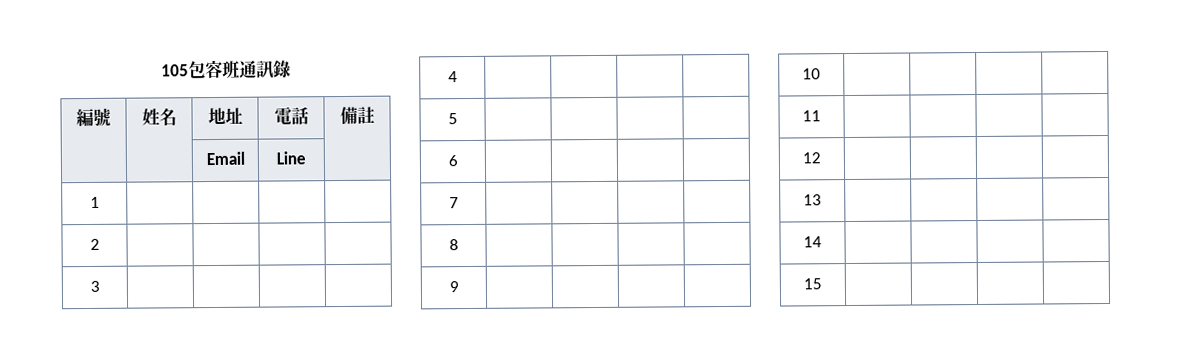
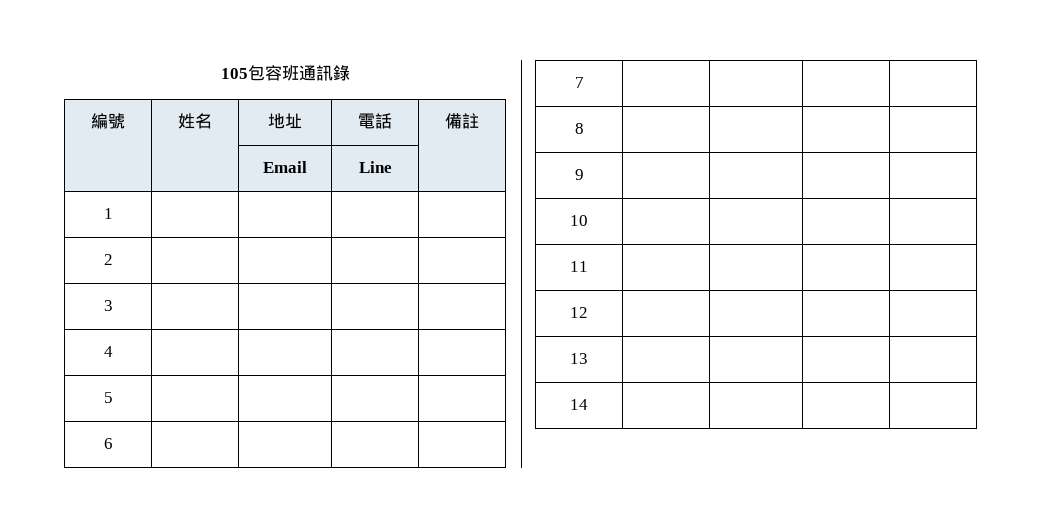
- 15 | | | |

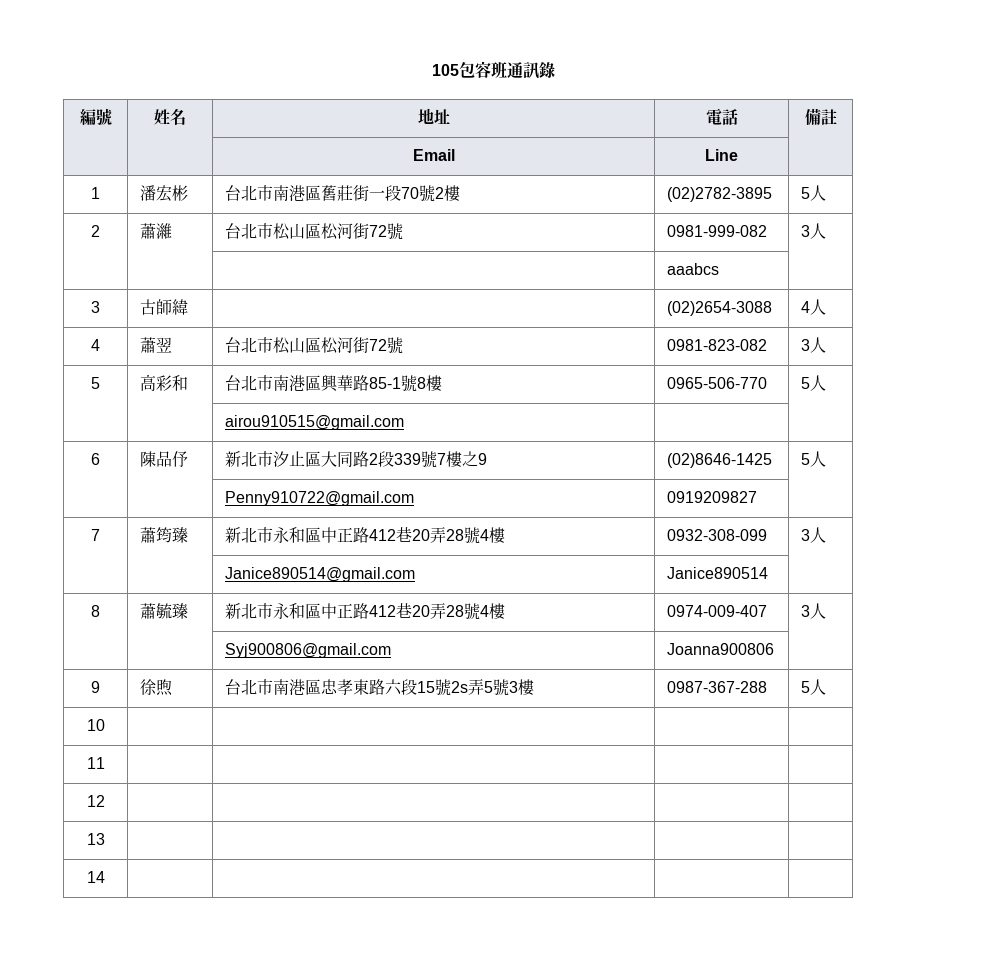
- 1 | | | |
- 2 | | | |
- 3 | | | |
- 4 | | | |
- 5 | | | |
- 6 | | | |
- 7 | | | |
- 8 | | | |
- 9 | | | |
+ 1 | 潘宏彬 | 台北市南港區舊莊街一段70號2樓 | (02)2782-3895 | 5人
+ 2 | 蕭濰 | 台北市松山區松河街72號 | 0981-999-082 | 3人
+ | | | aaabcs |
+ 3 | 古師緯 | | (02)2654-3088 | 4人
+ 4 | 蕭翌 | 台北市松山區松河街72號 | 0981-823-082 | 3人
+ 5 | 高彩和 | 台北市南港區興華路85-1號8樓 | 0965-506-770 | 5人
+ | | airou910515@gmail.com | |
+ 6 | 陳品伃 | 新北市汐止區大同路2段339號7樓之9 | (02)8646-1425 | 5人
+ | | Penny910722@gmail.com | 0919209827 |
+ 7 | 蕭筠臻 | 新北市永和區中正路412巷20弄28號4樓 | 0932-308-099 | 3人
+ | | Janice890514@gmail.com | Janice890514 |
+ 8 | 蕭毓臻 | 新北市永和區中正路412巷20弄28號4樓 | 0974-009-407 | 3人
+ | | Syj900806@gmail.com | Joanna900806 |
+ 9 | 徐煦 | 台北市南港區忠孝東路六段15號2s弄5號3樓 | 0987-367-288 | 5人

